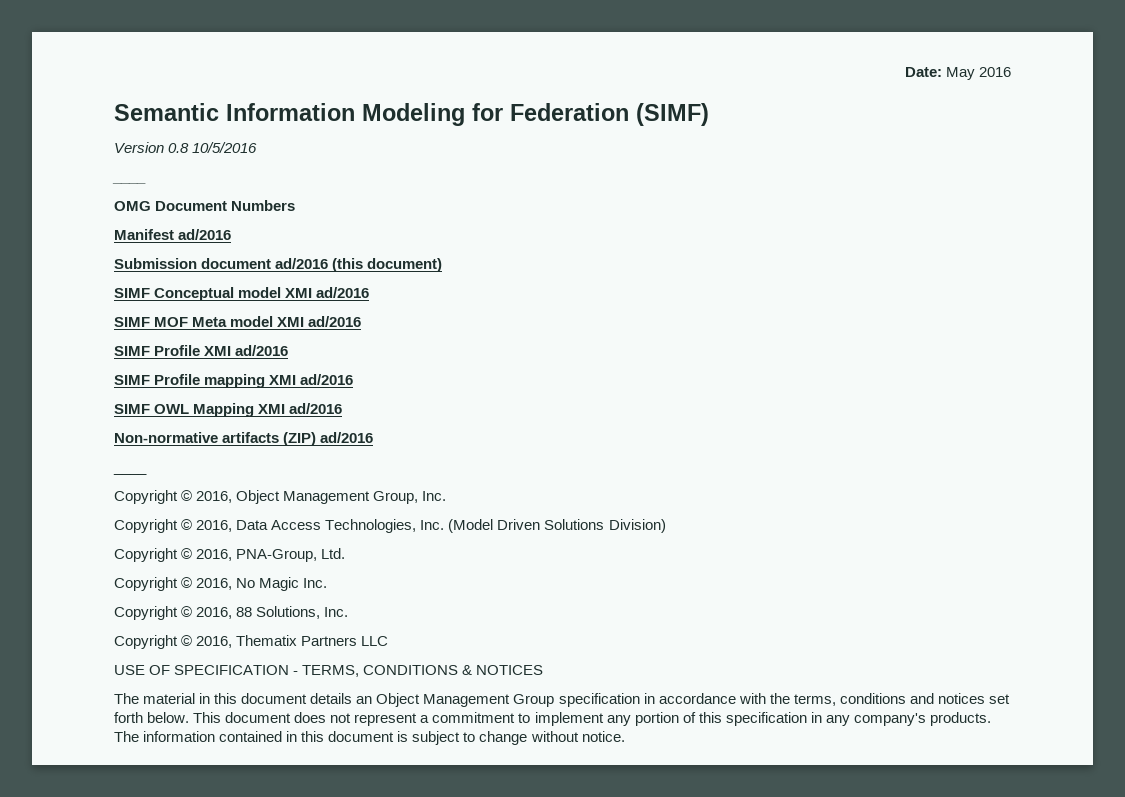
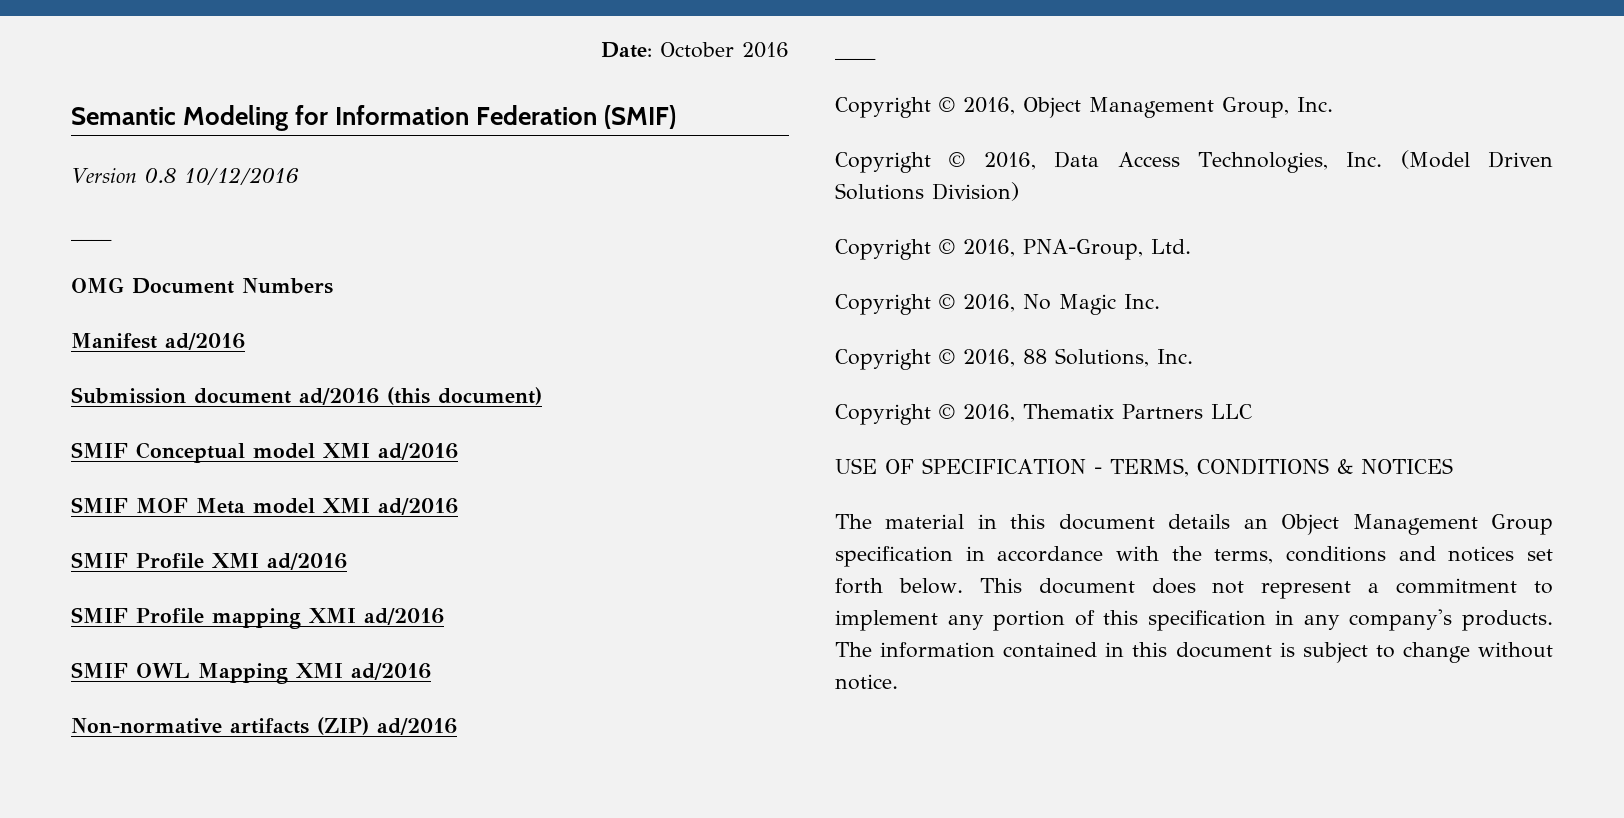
- Date: May 2016
+ Date: October 2016
- Semantic Information Modeling for Federation (SIMF)
+ Semantic Modeling for Information Federation (SMIF)
- Version 0.8 10/5/2016
+ Version 0.8 10/12/2016
- SIMF Conceptual model XMI ad/2016
+ SMIF Conceptual model XMI ad/2016
- SIMF MOF Meta model XMI ad/2016
+ SMIF MOF Meta model XMI ad/2016
- SIMF Profile XMI ad/2016
+ SMIF Profile XMI ad/2016
- SIMF Profile mapping XMI ad/2016
+ SMIF Profile mapping XMI ad/2016
- SIMF OWL Mapping XMI ad/2016
+ SMIF OWL Mapping XMI ad/2016

